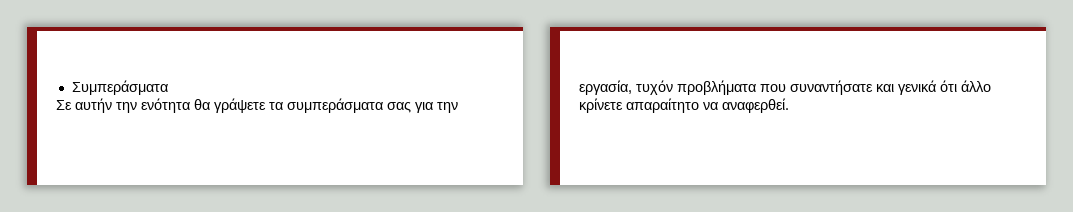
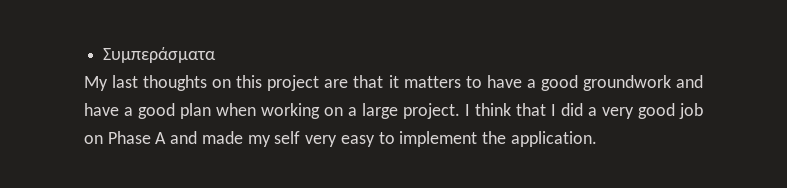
- Σε αυτήν την ενότητα θα γράψετε τα συμπεράσματα σας για την εργασία, τυχόν προβλήματα που συναντήσατε και γενικά ότι άλλο κρίνετε απαραίτητο να αναφερθεί.
+ My last thoughts on this project are that it matters to have a good groundwork and have a good plan when working on a large project. I think that I did a very good job on Phase A and made my self very easy to implement the application.

